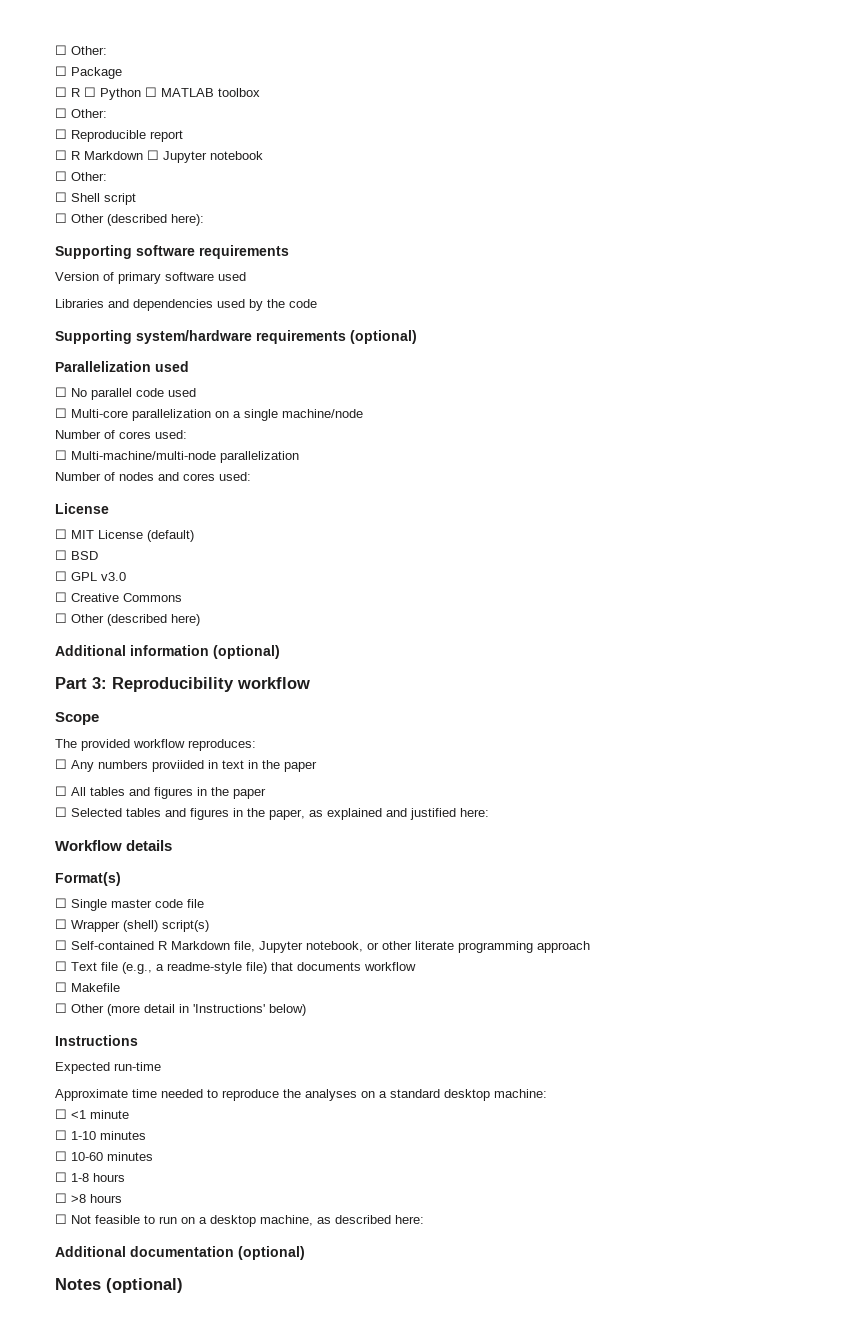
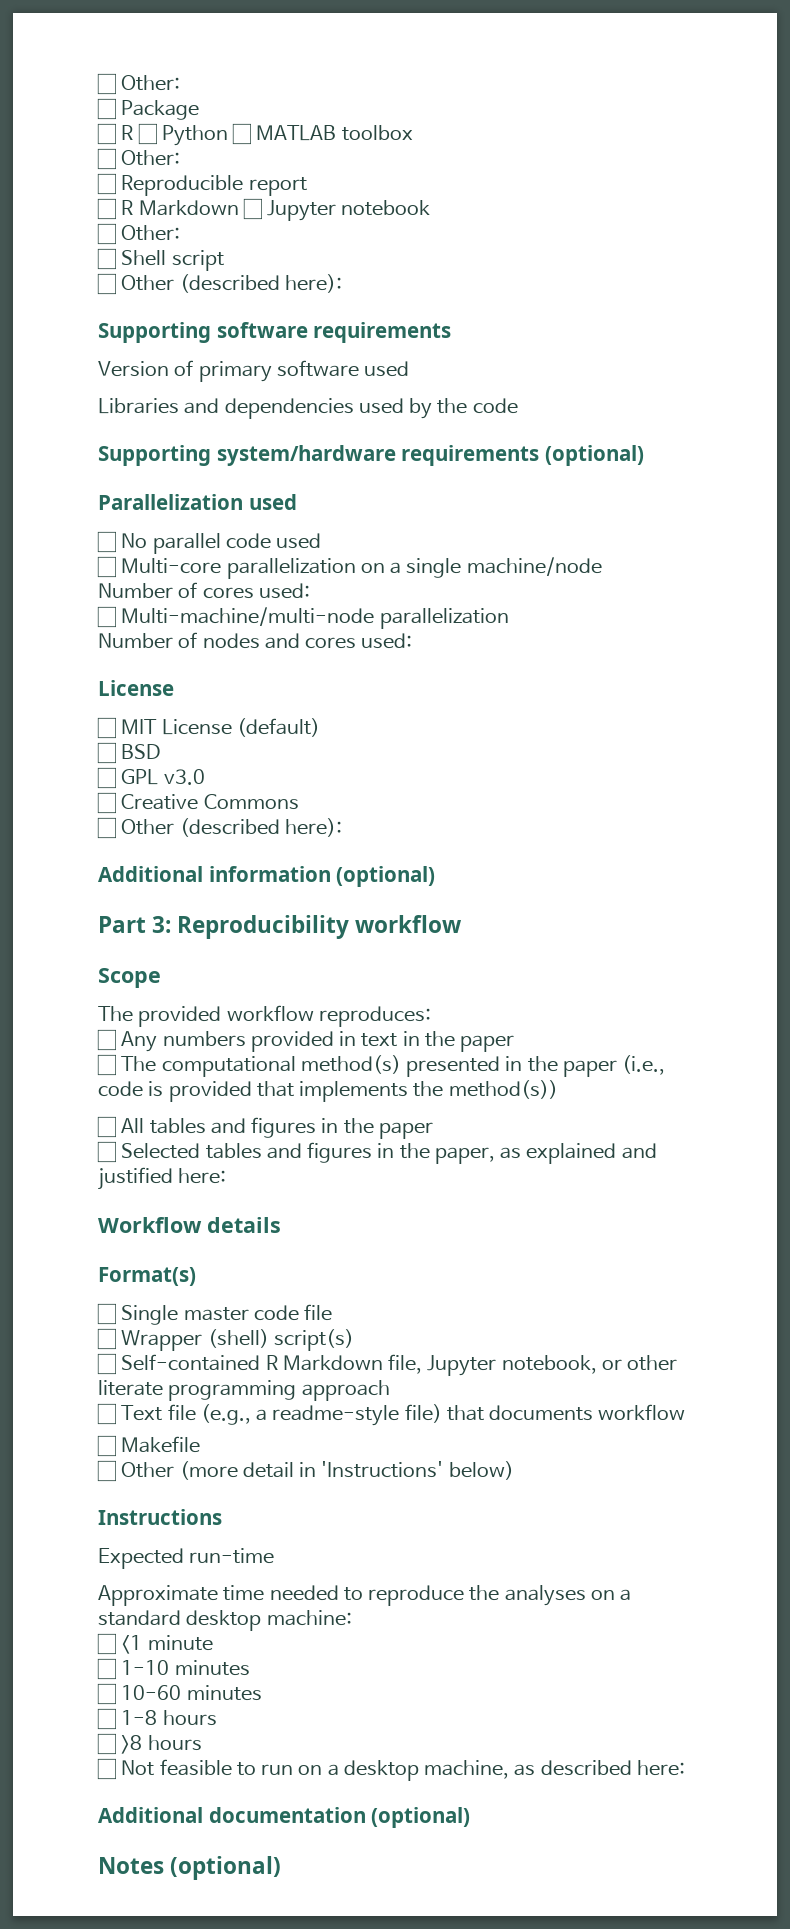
  ☐ Creative Commons
- ☐ Other (described here)
+ ☐ Other (described here):
- ☐ Any numbers proviided in text in the paper
+ ☐ Any numbers provided in text in the paper
+ ☐ The computational method(s) presented in the paper (i.e., code is provided that implements the method(s))

